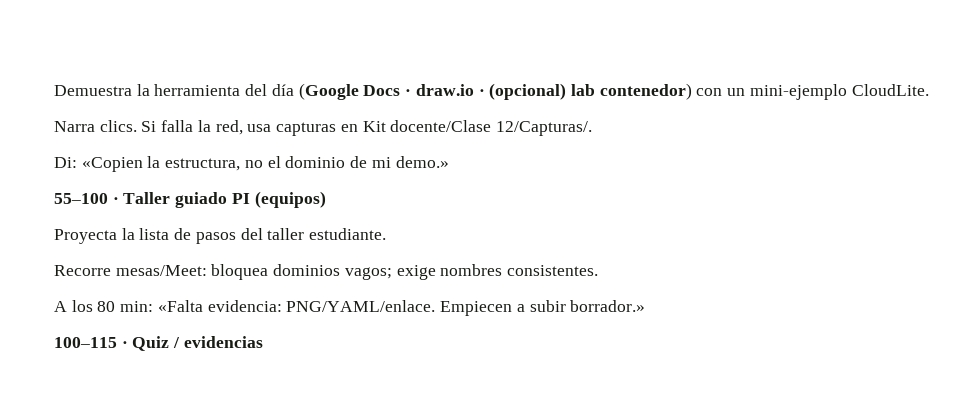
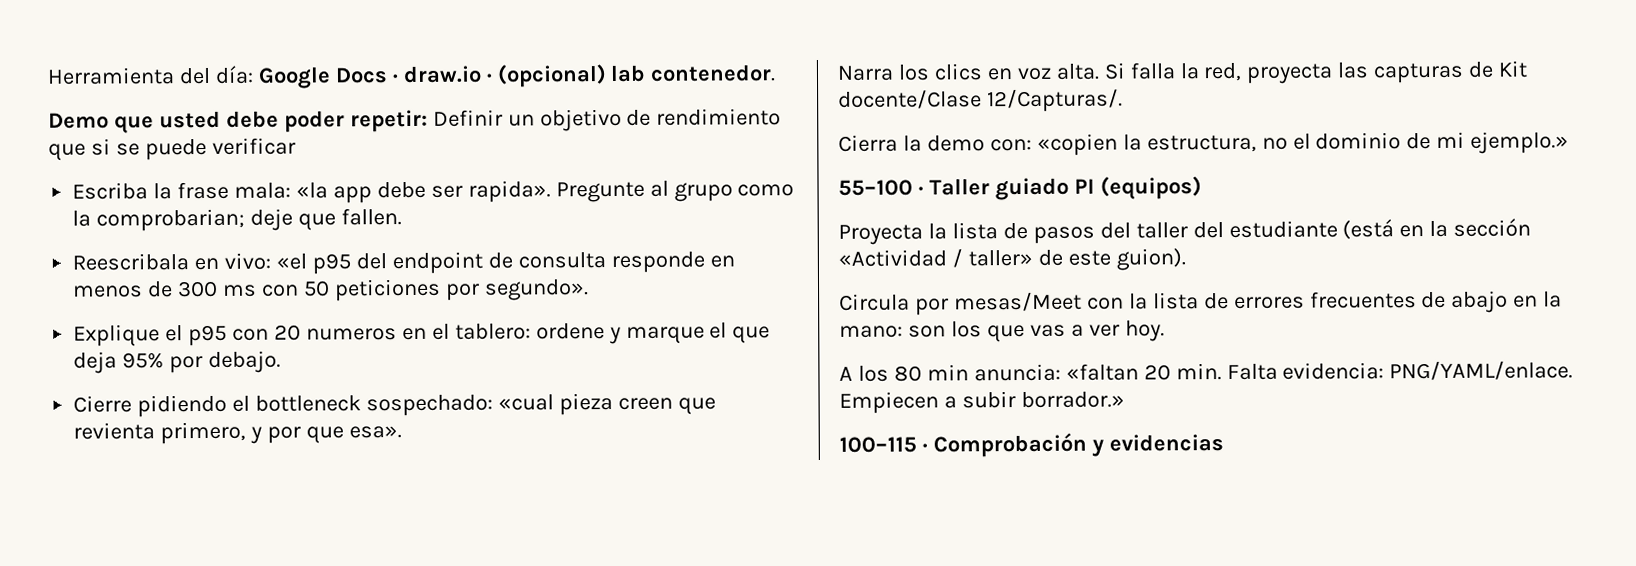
- Demuestra la herramienta del día (Google Docs · draw.io · (opcional) lab contenedor) con un mini-ejemplo CloudLite.
- Narra clics. Si falla la red, usa capturas en Kit docente/Clase 12/Capturas/.
- Di: «Copien la estructura, no el dominio de mi demo.»
+ Herramienta del día: Google Docs · draw.io · (opcional) lab contenedor.
+ Demo que usted debe poder repetir: Definir un objetivo de rendimiento que si se puede verificar
+ Escriba la frase mala: «la app debe ser rapida». Pregunte al grupo como la comprobarian; deje que fallen.
+ Reescribala en vivo: «el p95 del endpoint de consulta responde en menos de 300 ms con 50 peticiones por segundo».
+ Explique el p95 con 20 numeros en el tablero: ordene y marque el que deja 95% por debajo.
+ Cierre pidiendo el bottleneck sospechado: «cual pieza creen que revienta primero, y por que esa».
+ Narra los clics en voz alta. Si falla la red, proyecta las capturas de Kit docente/Clase 12/Capturas/.
+ Cierra la demo con: «copien la estructura, no el dominio de mi ejemplo.»
- Proyecta la lista de pasos del taller estudiante.
- Recorre mesas/Meet: bloquea dominios vagos; exige nombres consistentes.
- A los 80 min: «Falta evidencia: PNG/YAML/enlace.
+ Proyecta la lista de pasos del taller del estudiante (está en la sección «Actividad / taller» de este guion).
+ Circula por mesas/Meet con la lista de errores frecuentes de abajo en la mano: son los que vas a ver hoy.
+ A los 80 min anuncia: «faltan 20 min. Falta evidencia: PNG/YAML/enlace.
- 100–115 · Quiz / evidencias
+ 100–115 · Comprobación y evidencias

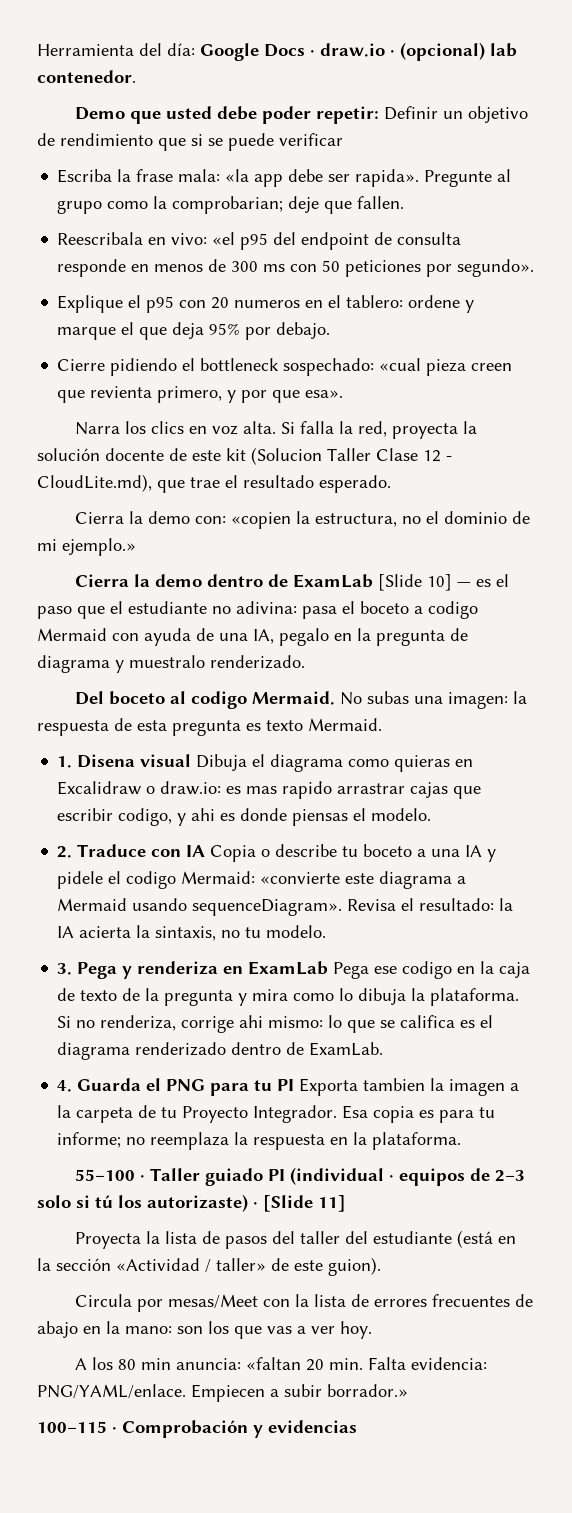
- Si falla la red, proyecta las capturas de Kit docente/Clase 12/Capturas/.
+ Si falla la red, proyecta la solución docente de este kit (Solucion Taller Clase 12 - CloudLite.md), que trae el resultado esperado.
+ Cierra la demo dentro de ExamLab [Slide 10] — es el paso que el estudiante no adivina: pasa el boceto a codigo Mermaid con ayuda de una IA, pegalo en la pregunta de diagrama y muestralo renderizado.
+ Del boceto al codigo Mermaid. No subas una imagen: la respuesta de esta pregunta es texto Mermaid.
+ 1. Disena visual Dibuja el diagrama como quieras en Excalidraw o draw.io: es mas rapido arrastrar cajas que escribir codigo, y ahi es donde piensas el modelo.
+ 2. Traduce con IA Copia o describe tu boceto a una IA y pidele el codigo Mermaid: «convierte este diagrama a Mermaid usando sequenceDiagram». Revisa el resultado: la IA acierta la sintaxis, no tu modelo.
+ 3. Pega y renderiza en ExamLab Pega ese codigo en la caja de texto de la pregunta y mira como lo dibuja la plataforma. Si no renderiza, corrige ahi mismo: lo que se califica es el diagrama renderizado dentro de ExamLab.
+ 4. Guarda el PNG para tu PI Exporta tambien la imagen a la carpeta de tu Proyecto Integrador. Esa copia es para tu informe; no reemplaza la respuesta en la plataforma.
- 55–100 · Taller guiado PI (equipos)
+ 55–100 · Taller guiado PI (individual · equipos de 2–3 solo si tú los autorizaste) · [Slide 11]

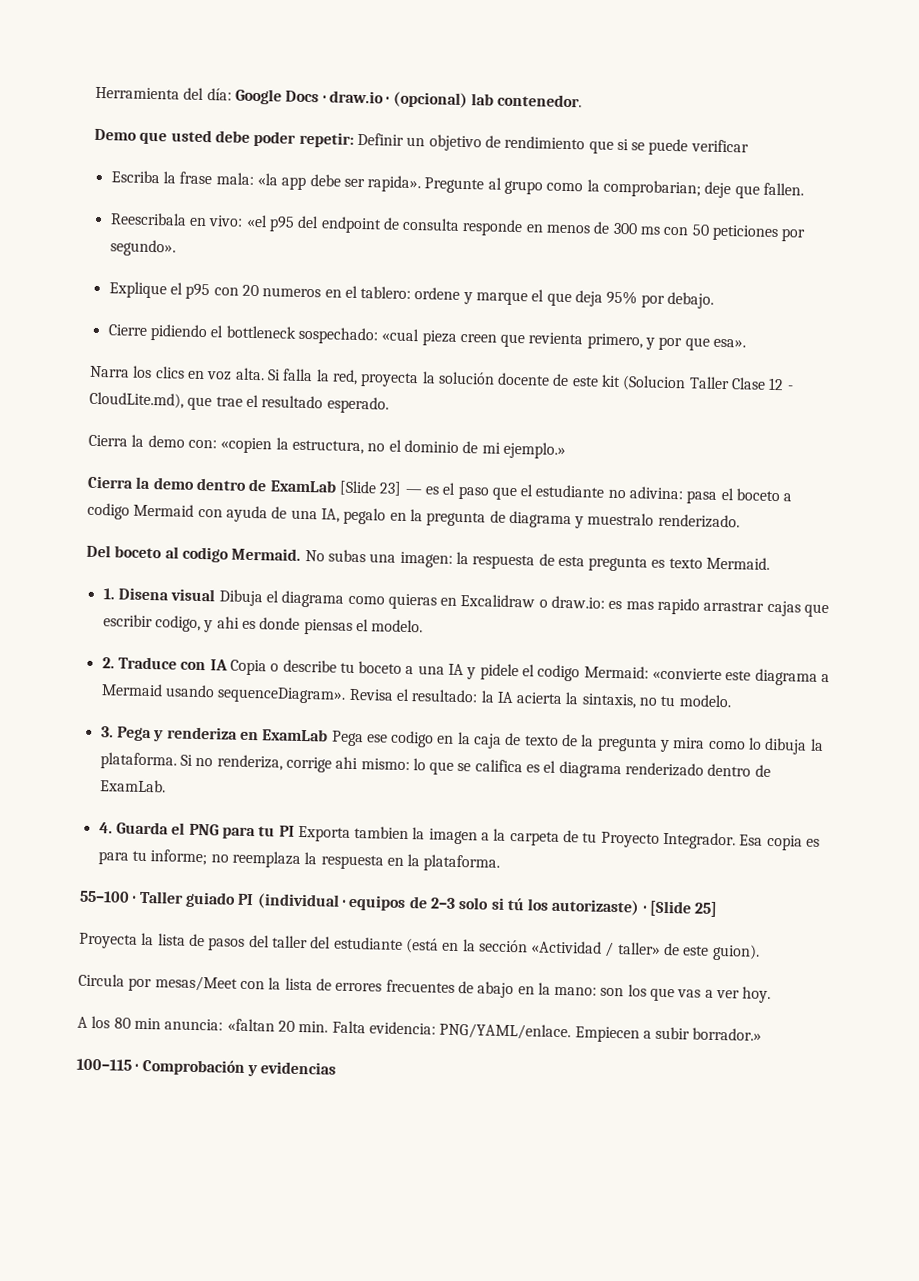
- Cierra la demo dentro de ExamLab [Slide 10] — es el paso que el estudiante no adivina: pasa el boceto a codigo Mermaid con ayuda de una IA, pegalo en la pregunta de diagrama y muestralo renderizado.
+ Cierra la demo dentro de ExamLab [Slide 23] — es el paso que el estudiante no adivina: pasa el boceto a codigo Mermaid con ayuda de una IA, pegalo en la pregunta de diagrama y muestralo renderizado.
- 55–100 · Taller guiado PI (individual · equipos de 2–3 solo si tú los autorizaste) · [Slide 11]
+ 55–100 · Taller guiado PI (individual · equipos de 2–3 solo si tú los autorizaste) · [Slide 25]

